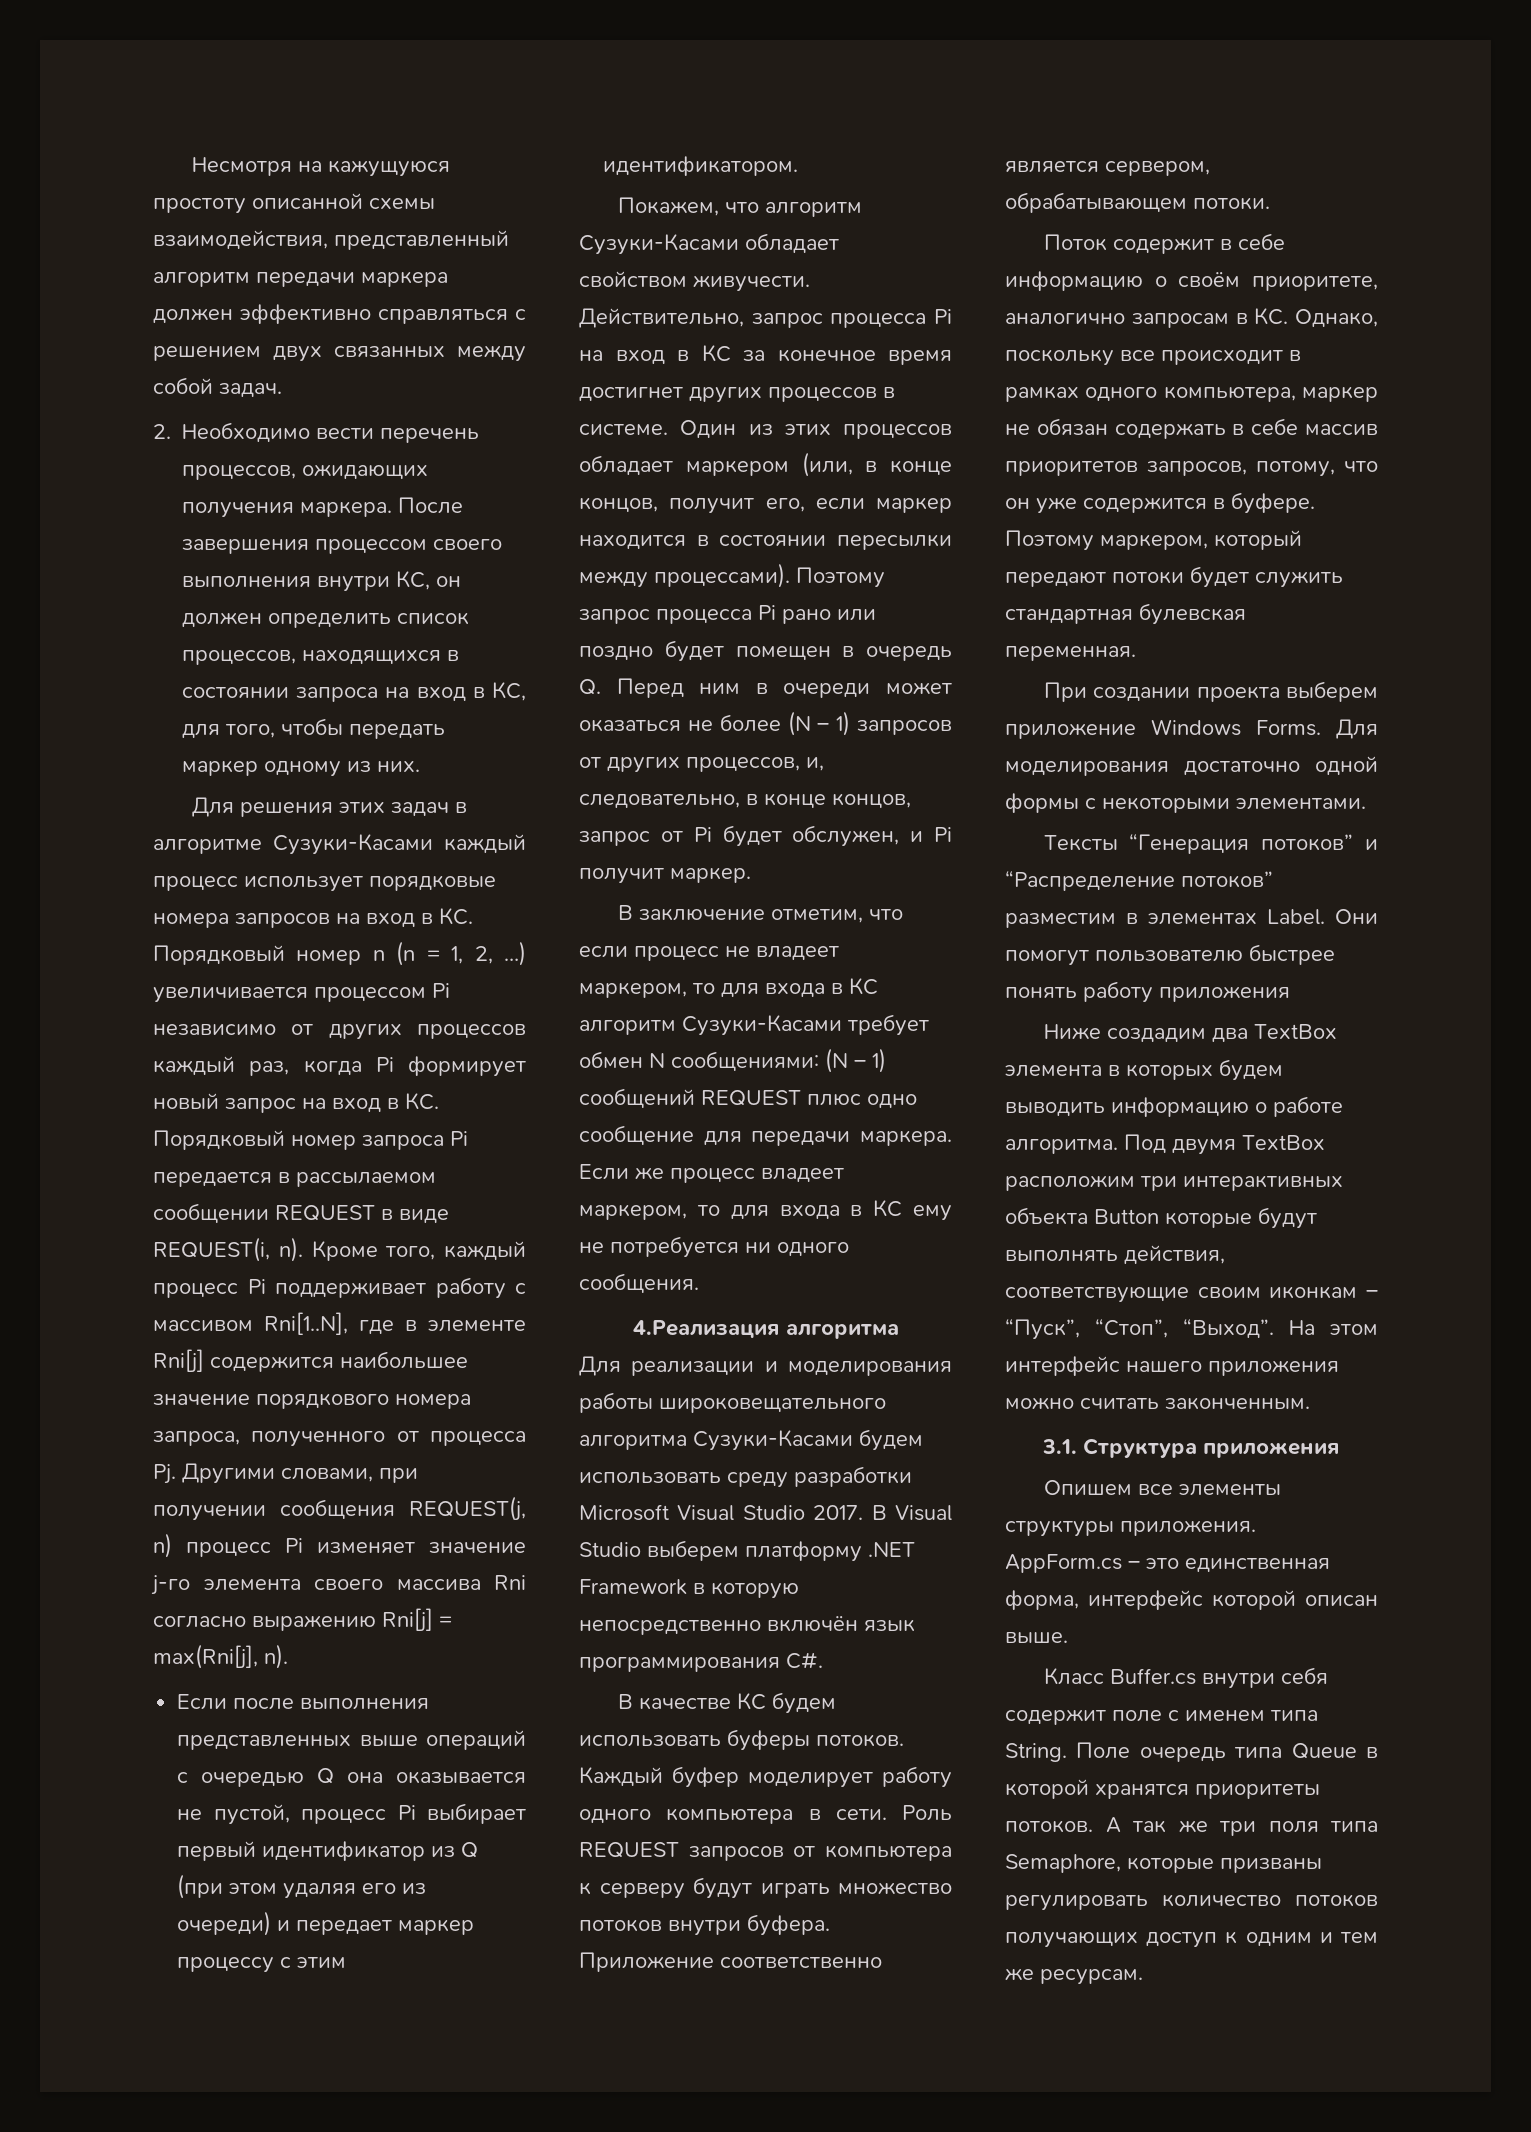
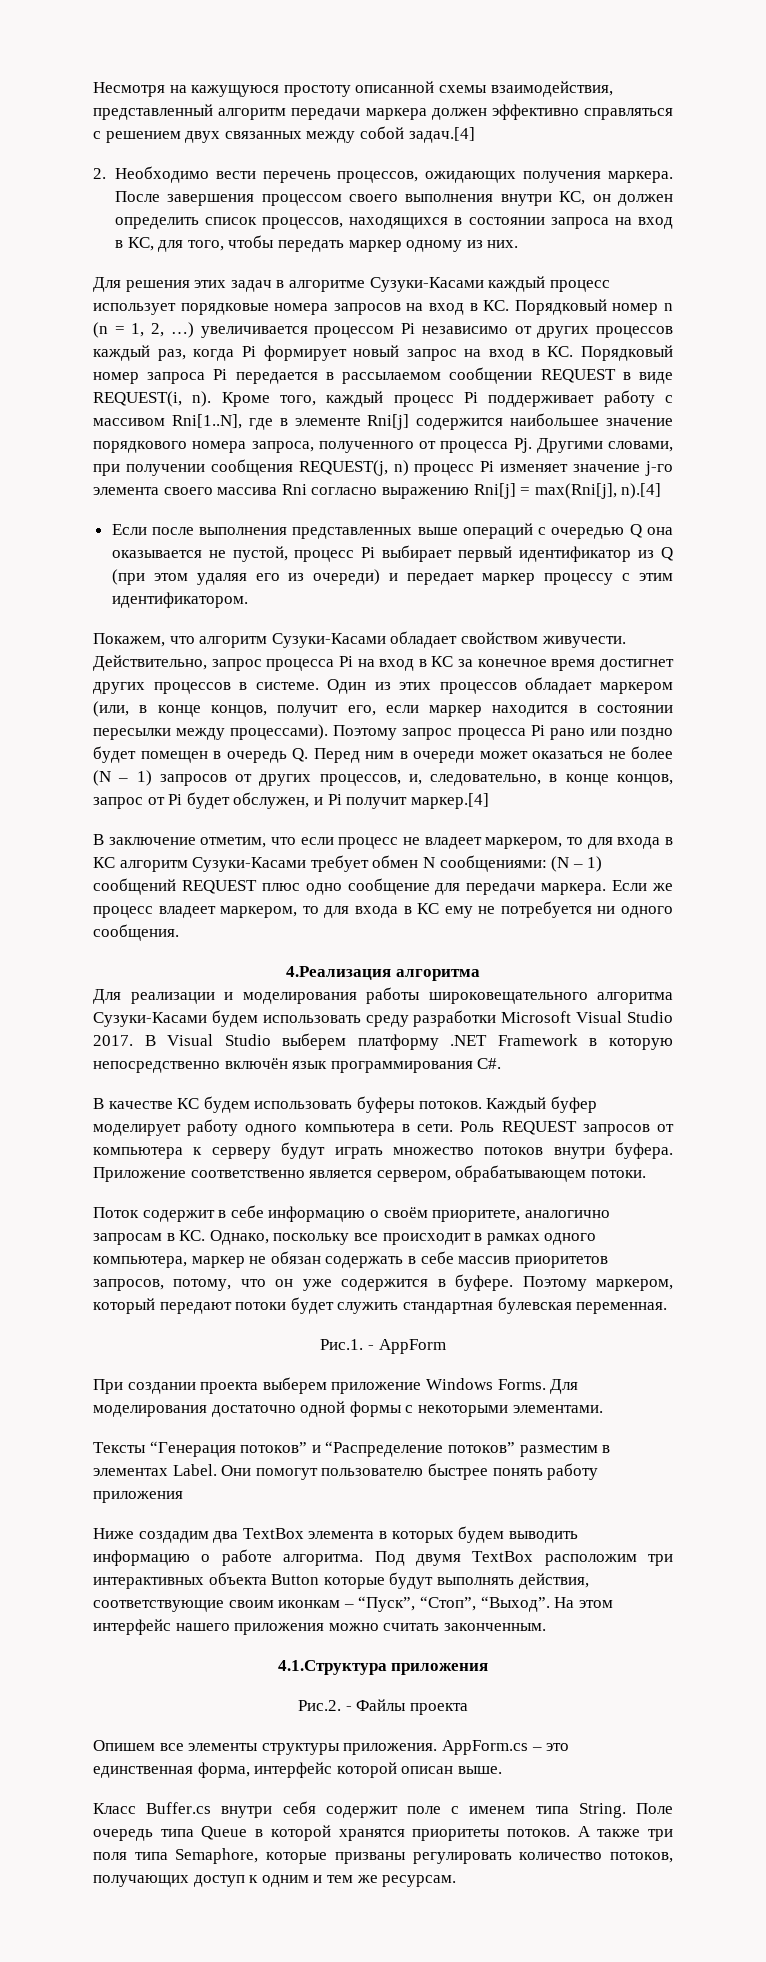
- Несмотря на кажущуюся простоту описанной схемы взаимодействия, представленный алгоритм передачи маркера должен эффективно справляться с решением двух связанных между собой задач.
+ Несмотря на кажущуюся простоту описанной схемы взаимодействия, представленный алгоритм передачи маркера должен эффективно справляться с решением двух связанных между собой задач.[4]
- Кроме того, каждый процесс Pi поддерживает работу с массивом Rni[1..N], где в элементе Rni[j] содержится наибольшее значение порядкового номера запроса, полученного от процесса Pj. Другими словами, при получении сообщения REQUEST(j, n) процесс Pi изменяет значение j-го элемента своего массива Rni согласно выражению Rni[j] = max(Rni[j], n).
+ Кроме того, каждый процесс Pi поддерживает работу с массивом Rni[1..N], где в элементе Rni[j] содержится наибольшее значение порядкового номера запроса, полученного от процесса Pj. Другими словами, при получении сообщения REQUEST(j, n) процесс Pi изменяет значение j-го элемента своего массива Rni согласно выражению Rni[j] = max(Rni[j], n).[4]
- Поэтому запрос процесса Рi рано или поздно будет помещен в очередь Q. Перед ним в очереди может оказаться не более (N – 1) запросов от других процессов, и, следовательно, в конце концов, запрос от Рi будет обслужен, и Рi получит маркер.
+ Поэтому запрос процесса Рi рано или поздно будет помещен в очередь Q. Перед ним в очереди может оказаться не более (N – 1) запросов от других процессов, и, следовательно, в конце концов, запрос от Рi будет обслужен, и Рi получит маркер.[4]
+ Рис.1. - AppForm
- 3.1. Структура приложения
+ 4.1.Структура приложения
+ Рис.2. - Файлы проекта
- А так же три поля типа Semaphore, которые призваны регулировать количество потоков получающих доступ к одним и тем же ресурсам.
+ А также три поля типа Semaphore, которые призваны регулировать количество потоков, получающих доступ к одним и тем же ресурсам.

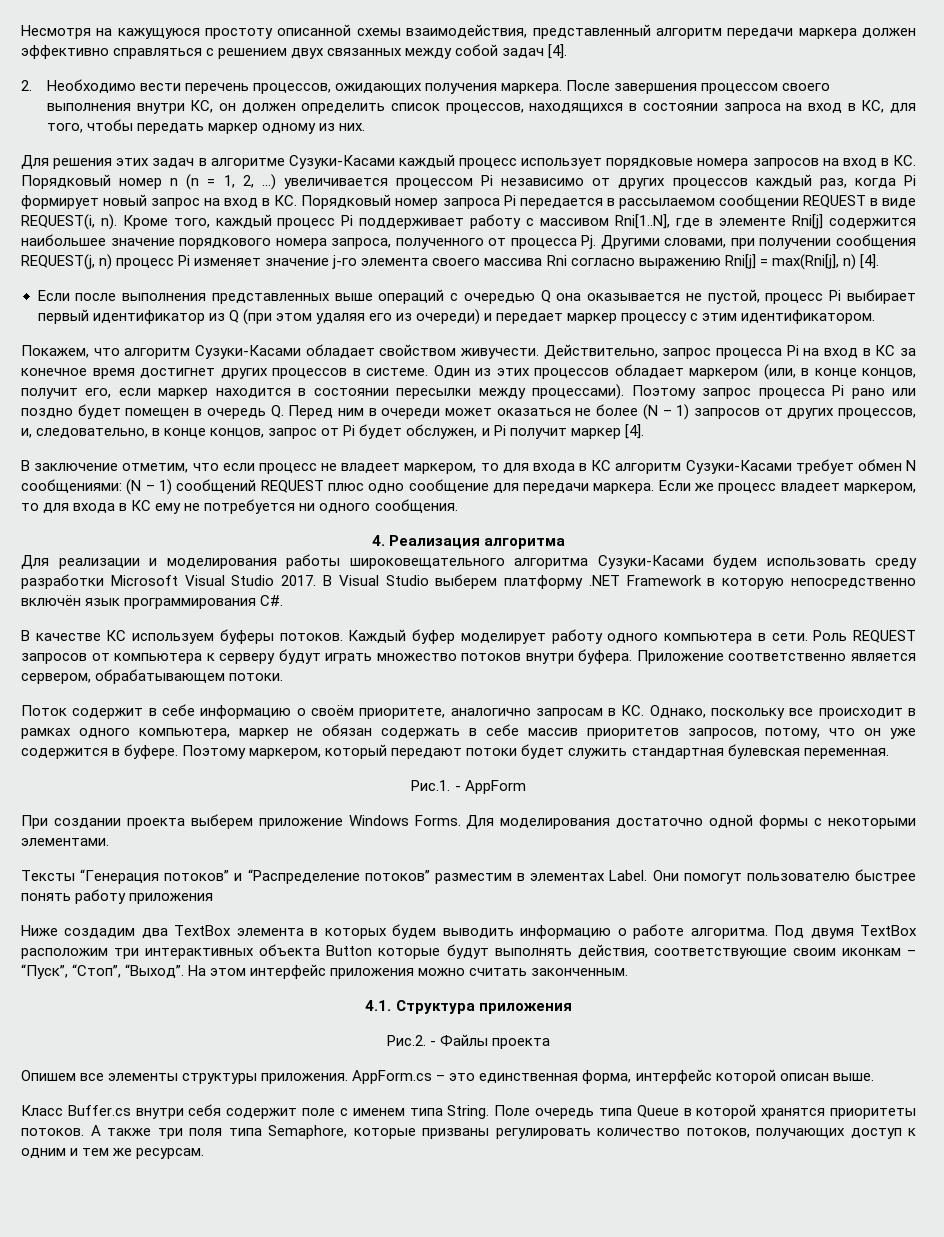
- Несмотря на кажущуюся простоту описанной схемы взаимодействия, представленный алгоритм передачи маркера должен эффективно справляться с решением двух связанных между собой задач.[4]
+ Несмотря на кажущуюся простоту описанной схемы взаимодействия, представленный алгоритм передачи маркера должен эффективно справляться с решением двух связанных между собой задач [4].
- Кроме того, каждый процесс Pi поддерживает работу с массивом Rni[1..N], где в элементе Rni[j] содержится наибольшее значение порядкового номера запроса, полученного от процесса Pj. Другими словами, при получении сообщения REQUEST(j, n) процесс Pi изменяет значение j-го элемента своего массива Rni согласно выражению Rni[j] = max(Rni[j], n).[4]
+ Кроме того, каждый процесс Pi поддерживает работу с массивом Rni[1..N], где в элементе Rni[j] содержится наибольшее значение порядкового номера запроса, полученного от процесса Pj. Другими словами, при получении сообщения REQUEST(j, n) процесс Pi изменяет значение j-го элемента своего массива Rni согласно выражению Rni[j] = max(Rni[j], n) [4].
- Поэтому запрос процесса Рi рано или поздно будет помещен в очередь Q. Перед ним в очереди может оказаться не более (N – 1) запросов от других процессов, и, следовательно, в конце концов, запрос от Рi будет обслужен, и Рi получит маркер.[4]
+ Поэтому запрос процесса Рi рано или поздно будет помещен в очередь Q. Перед ним в очереди может оказаться не более (N – 1) запросов от других процессов, и, следовательно, в конце концов, запрос от Рi будет обслужен, и Рi получит маркер [4].
- 4.Реализация алгоритма
+ 4. Реализация алгоритма
- В качестве КС будем использовать буферы потоков.
+ В качестве КС используем буферы потоков.
- На этом интерфейс нашего приложения можно считать законченным.
+ На этом интерфейс приложения можно считать законченным.
- 4.1.Структура приложения
+ 4.1. Структура приложения

